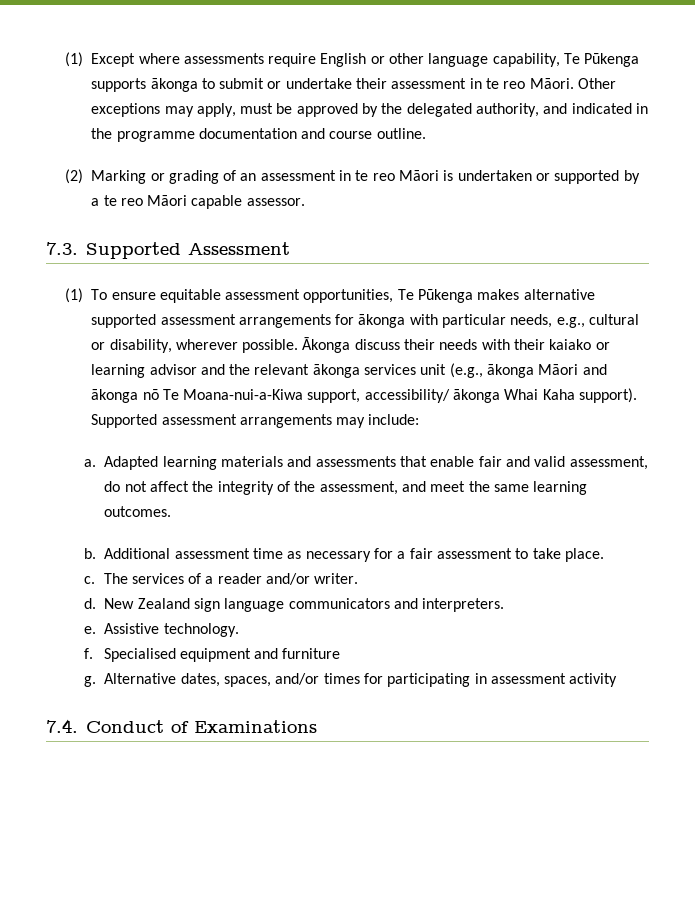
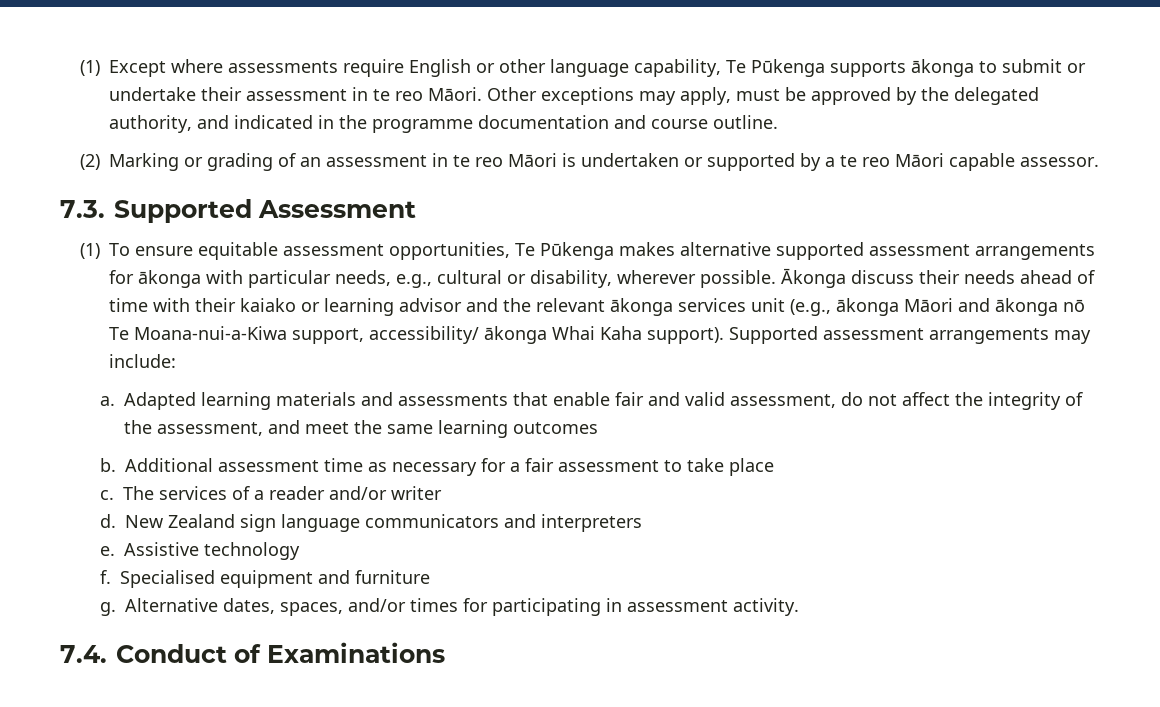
- Ākonga discuss their needs with their kaiako or learning advisor and the relevant ākonga services unit (e.g., ākonga Māori and ākonga nō Te Moana-nui-a-Kiwa support, accessibility/ ākonga Whai Kaha support).
+ Ākonga discuss their needs ahead of time with their kaiako or learning advisor and the relevant ākonga services unit (e.g., ākonga Māori and ākonga nō Te Moana-nui-a-Kiwa support, accessibility/ ākonga Whai Kaha support).
- Adapted learning materials and assessments that enable fair and valid assessment, do not affect the integrity of the assessment, and meet the same learning outcomes.
+ Adapted learning materials and assessments that enable fair and valid assessment, do not affect the integrity of the assessment, and meet the same learning outcomes
- Additional assessment time as necessary for a fair assessment to take place.
+ Additional assessment time as necessary for a fair assessment to take place
- The services of a reader and/or writer.
+ The services of a reader and/or writer
- New Zealand sign language communicators and interpreters.
+ New Zealand sign language communicators and interpreters
- Assistive technology.
+ Assistive technology
- Alternative dates, spaces, and/or times for participating in assessment activity
+ Alternative dates, spaces, and/or times for participating in assessment activity.

